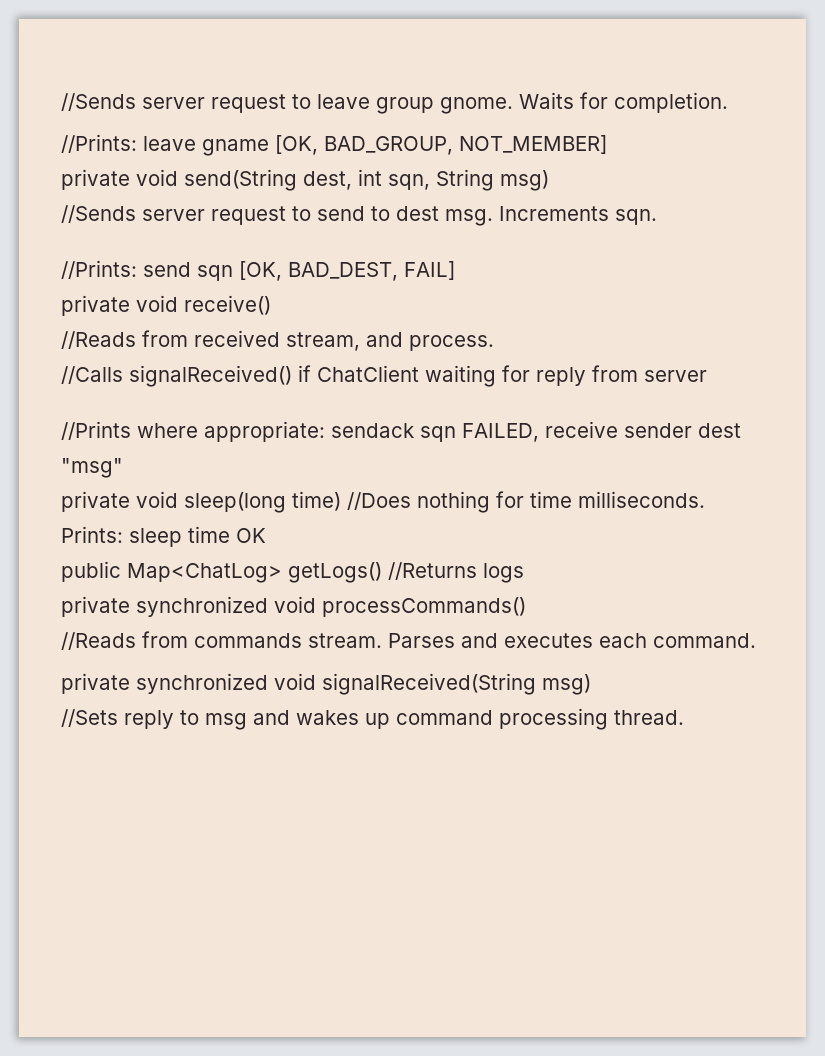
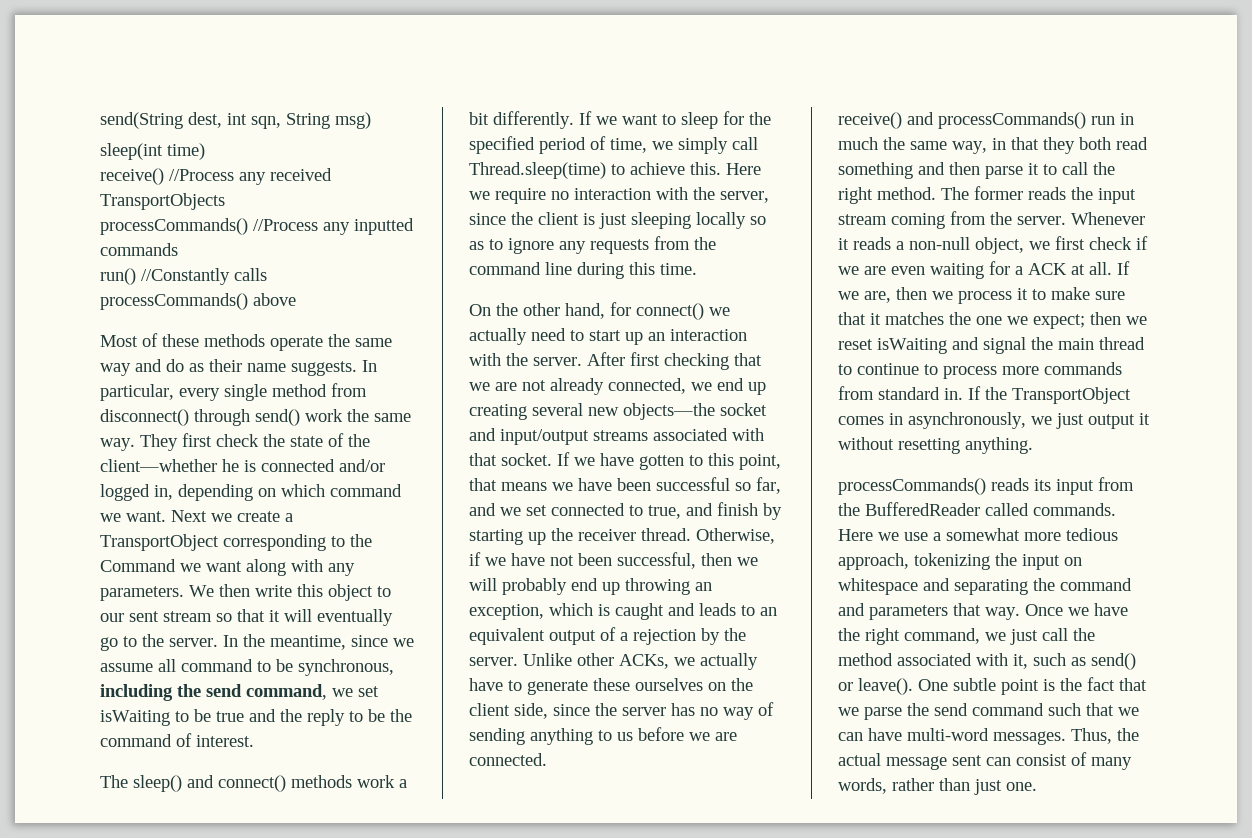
- //Sends server request to leave group gnome. Waits for completion.
- //Prints: leave gname [OK, BAD_GROUP, NOT_MEMBER]
- private void send(String dest, int sqn, String msg)
+ send(String dest, int sqn, String msg)
- //Sends server request to send to dest msg. Increments sqn.
- //Prints: send sqn [OK, BAD_DEST, FAIL]
- private void receive()
- //Reads from received stream, and process.
- //Calls signalReceived() if ChatClient waiting for reply from server
- //Prints where appropriate: sendack sqn FAILED, receive sender dest "msg"
- private void sleep(long time) //Does nothing for time milliseconds. Prints: sleep time OK
- public Map<ChatLog> getLogs() //Returns logs
- private synchronized void processCommands()
- //Reads from commands stream. Parses and executes each command.
- private synchronized void signalReceived(String msg)
- //Sets reply to msg and wakes up command processing thread.
+ sleep(int time)
+ receive() //Process any received TransportObjects
+ processCommands() //Process any inputted commands
+ run() //Constantly calls processCommands() above
+ Most of these methods operate the same way and do as their name suggests. In particular, every single method from disconnect() through send() work the same way. They first check the state of the client—whether he is connected and/or logged in, depending on which command we want. Next we create a TransportObject corresponding to the Command we want along with any parameters. We then write this object to our sent stream so that it will eventually go to the server. In the meantime, since we assume all command to be synchronous, including the send command, we set isWaiting to be true and the reply to be the command of interest.
+ The sleep() and connect() methods work a bit differently. If we want to sleep for the specified period of time, we simply call Thread.sleep(time) to achieve this. Here we require no interaction with the server, since the client is just sleeping locally so as to ignore any requests from the command line during this time.
+ On the other hand, for connect() we actually need to start up an interaction with the server. After first checking that we are not already connected, we end up creating several new objects—the socket and input/output streams associated with that socket. If we have gotten to this point, that means we have been successful so far, and we set connected to true, and finish by starting up the receiver thread. Otherwise, if we have not been successful, then we will probably end up throwing an exception, which is caught and leads to an equivalent output of a rejection by the server. Unlike other ACKs, we actually have to generate these ourselves on the client side, since the server has no way of sending anything to us before we are connected.
+ receive() and processCommands() run in much the same way, in that they both read something and then parse it to call the right method. The former reads the input stream coming from the server. Whenever it reads a non-null object, we first check if we are even waiting for a ACK at all. If we are, then we process it to make sure that it matches the one we expect; then we reset isWaiting and signal the main thread to continue to process more commands from standard in. If the TransportObject comes in asynchronously, we just output it without resetting anything.
+ processCommands() reads its input from the BufferedReader called commands. Here we use a somewhat more tedious approach, tokenizing the input on whitespace and separating the command and parameters that way. Once we have the right command, we just call the method associated with it, such as send() or leave(). One subtle point is the fact that we parse the send command such that we can have multi-word messages. Thus, the actual message sent can consist of many words, rather than just one.

